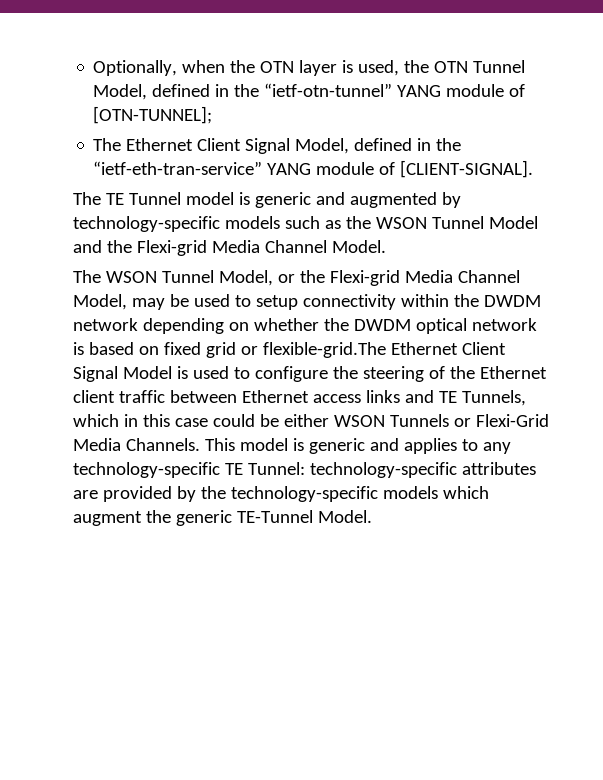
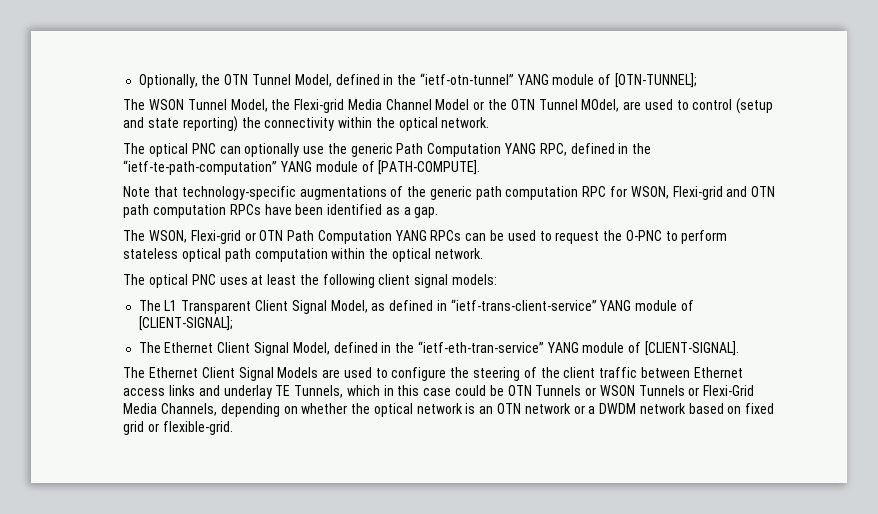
- Optionally, when the OTN layer is used, the OTN Tunnel Model, defined in the “ietf-otn-tunnel” YANG module of [OTN-TUNNEL];
+ Optionally, the OTN Tunnel Model, defined in the “ietf-otn-tunnel” YANG module of [OTN-TUNNEL];
+ The WSON Tunnel Model, the Flexi-grid Media Channel Model or the OTN Tunnel MOdel, are used to control (setup and state reporting) the connectivity within the optical network.
+ The optical PNC can optionally use the generic Path Computation YANG RPC, defined in the “ietf-te-path-computation” YANG module of [PATH-COMPUTE].
+ Note that technology-specific augmentations of the generic path computation RPC for WSON, Flexi-grid and OTN path computation RPCs have been identified as a gap.
+ The WSON, Flexi-grid or OTN Path Computation YANG RPCs can be used to request the O-PNC to perform stateless optical path computation within the optical network.
+ The optical PNC uses at least the following client signal models:
+ The L1 Transparent Client Signal Model, as defined in “ietf-trans-client-service” YANG module of [CLIENT-SIGNAL];
- The TE Tunnel model is generic and augmented by technology-specific models such as the WSON Tunnel Model and the Flexi-grid Media Channel Model.
- The WSON Tunnel Model, or the Flexi-grid Media Channel Model, may be used to setup connectivity within the DWDM network depending on whether the DWDM optical network is based on fixed grid or flexible-grid.The Ethernet Client Signal Model is used to configure the steering of the Ethernet client traffic between Ethernet access links and TE Tunnels, which in this case could be either WSON Tunnels or Flexi-Grid Media Channels. This model is generic and applies to any technology-specific TE Tunnel: technology-specific attributes are provided by the technology-specific models which augment the generic TE-Tunnel Model.
+ The Ethernet Client Signal Models are used to configure the steering of the client traffic between Ethernet access links and underlay TE Tunnels, which in this case could be OTN Tunnels or WSON Tunnels or Flexi-Grid Media Channels, depending on whether the optical network is an OTN network or a DWDM network based on fixed grid or flexible-grid.

